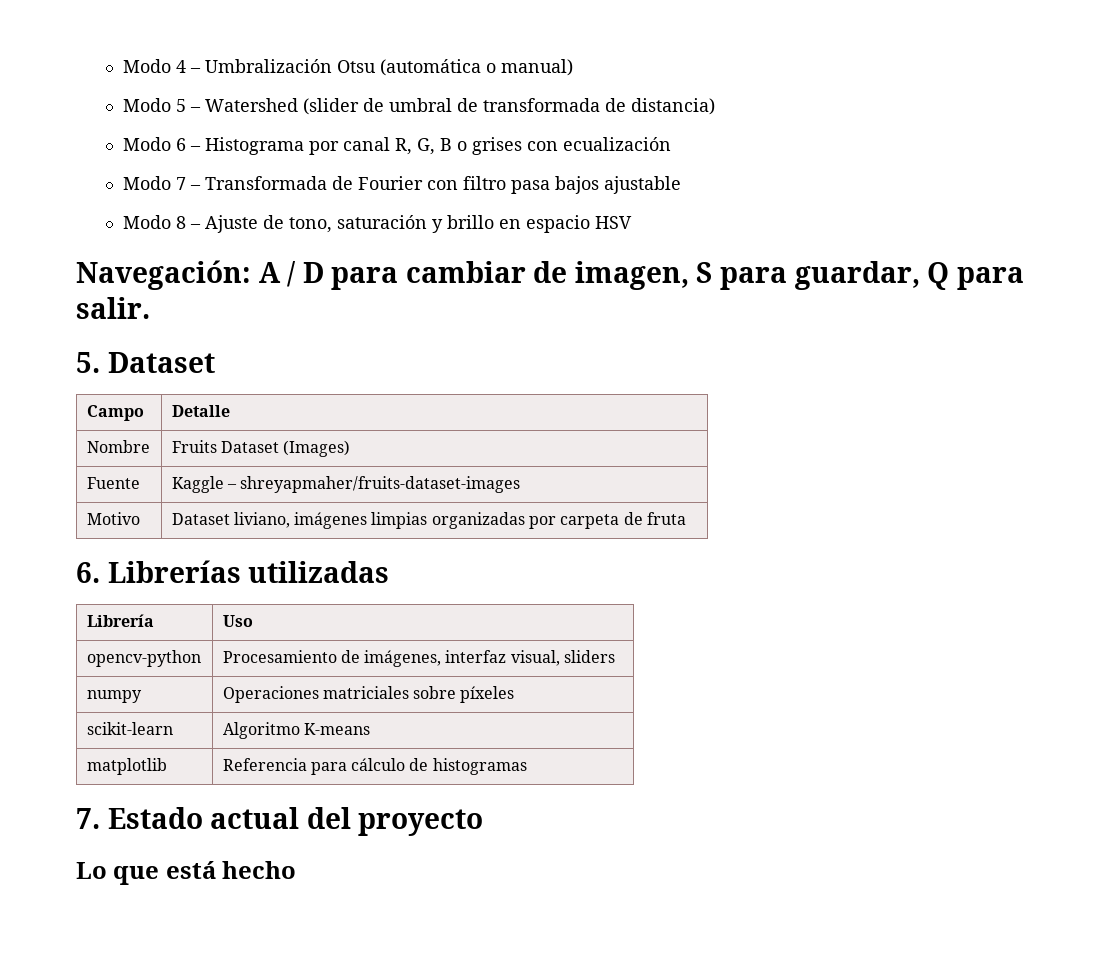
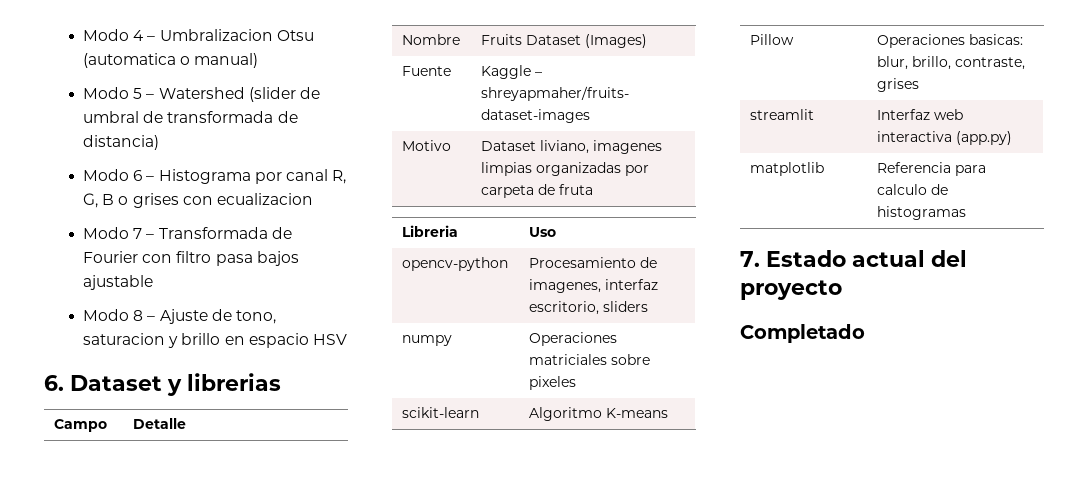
- Modo 4 – Umbralización Otsu (automática o manual)
+ Modo 4 – Umbralizacion Otsu (automatica o manual)
- Modo 6 – Histograma por canal R, G, B o grises con ecualización
+ Modo 6 – Histograma por canal R, G, B o grises con ecualizacion
- Modo 8 – Ajuste de tono, saturación y brillo en espacio HSV
+ Modo 8 – Ajuste de tono, saturacion y brillo en espacio HSV
- Navegación: A / D para cambiar de imagen, S para guardar, Q para salir.
- 5. Dataset
+ 6. Dataset y librerias
- Motivo | Dataset liviano, imágenes limpias organizadas por carpeta de fruta
+ Motivo | Dataset liviano, imagenes limpias organizadas por carpeta de fruta
- 6. Librerías utilizadas
- Librería | Uso
+ Libreria | Uso
- opencv-python | Procesamiento de imágenes, interfaz visual, sliders
+ opencv-python | Procesamiento de imagenes, interfaz escritorio, sliders
- numpy | Operaciones matriciales sobre píxeles
+ numpy | Operaciones matriciales sobre pixeles
+ Pillow | Operaciones basicas: blur, brillo, contraste, grises
+ streamlit | Interfaz web interactiva (app.py)
- matplotlib | Referencia para cálculo de histogramas
+ matplotlib | Referencia para calculo de histogramas
- Lo que está hecho
+ Completado

